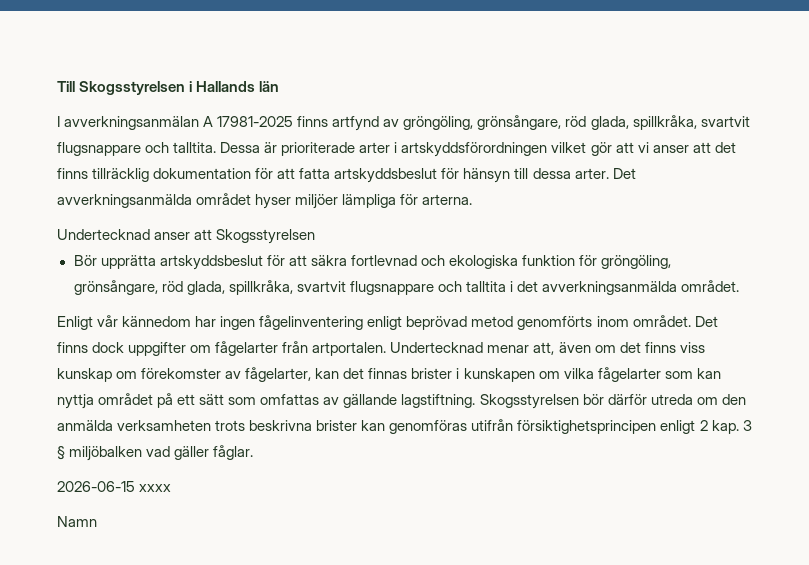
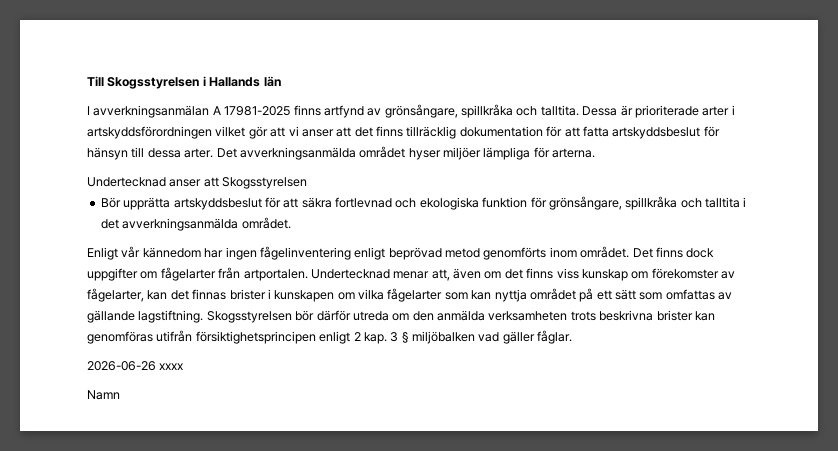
- I avverkningsanmälan A 17981-2025 finns artfynd av gröngöling, grönsångare, röd glada, spillkråka, svartvit flugsnappare och talltita.
+ I avverkningsanmälan A 17981-2025 finns artfynd av grönsångare, spillkråka och talltita.
- Bör upprätta artskyddsbeslut för att säkra fortlevnad och ekologiska funktion för gröngöling, grönsångare, röd glada, spillkråka, svartvit flugsnappare och talltita i det avverkningsanmälda området.
+ Bör upprätta artskyddsbeslut för att säkra fortlevnad och ekologiska funktion för grönsångare, spillkråka och talltita i det avverkningsanmälda området.
- 2026-06-15 xxxx
+ 2026-06-26 xxxx

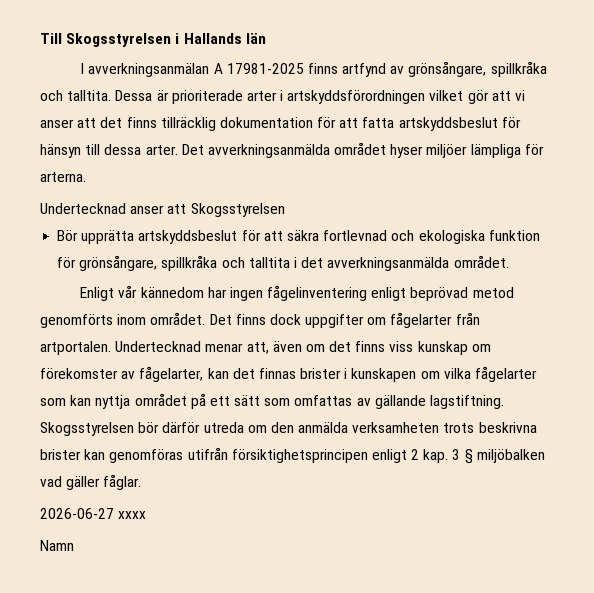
- 2026-06-26 xxxx
+ 2026-06-27 xxxx

